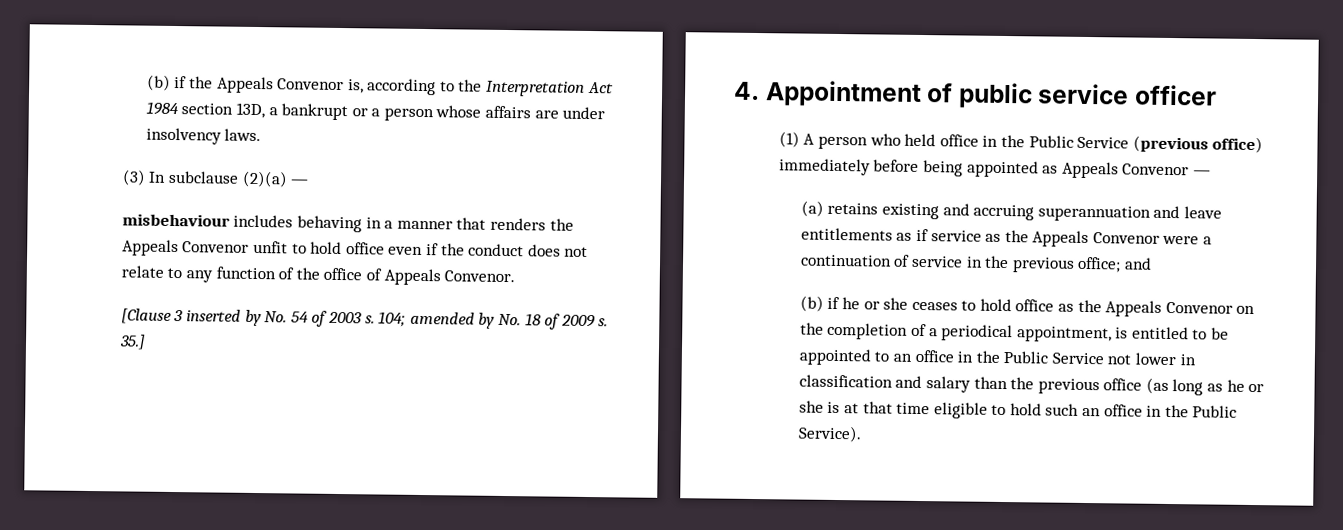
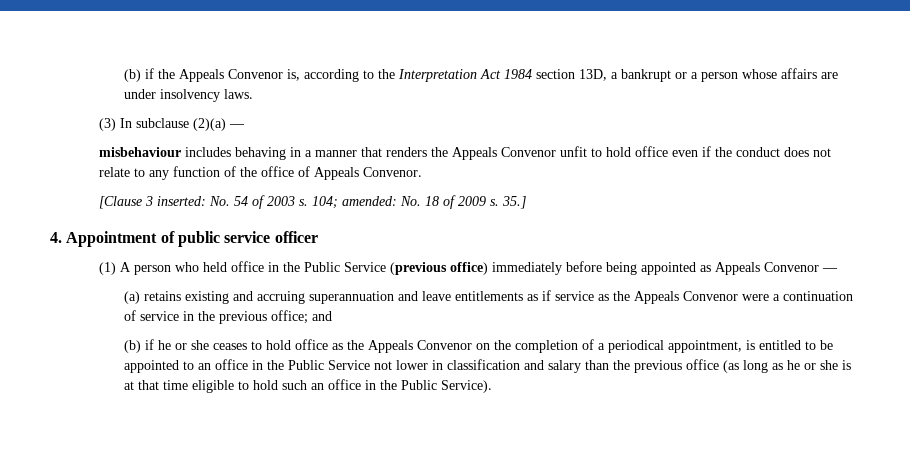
- [Clause 3 inserted by No. 54 of 2003 s.
+ [Clause 3 inserted: No. 54 of 2003 s.
- 104; amended by No. 18 of 2009 s.
+ 104; amended: No. 18 of 2009 s.

